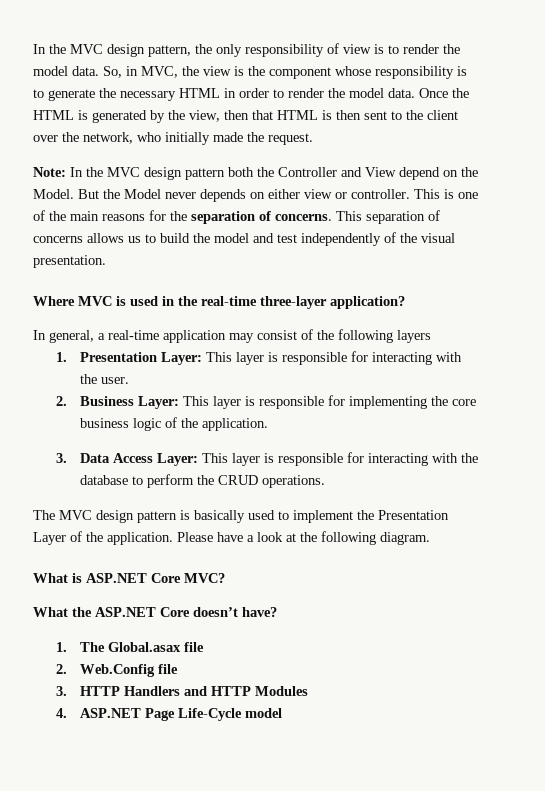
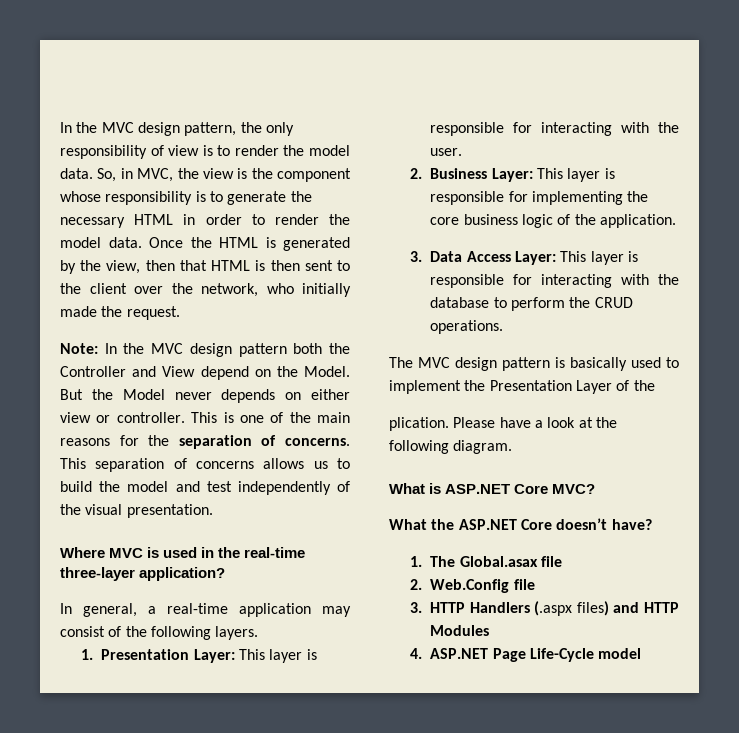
- In general, a real-time application may consist of the following layers
+ In general, a real-time application may consist of the following layers.
- The MVC design pattern is basically used to implement the Presentation Layer of the application.
+ The MVC design pattern is basically used to implement the Presentation Layer of the
+ plication.
- 3. HTTP Handlers and HTTP Modules
+ 3. HTTP Handlers (.aspx files) and HTTP Modules

